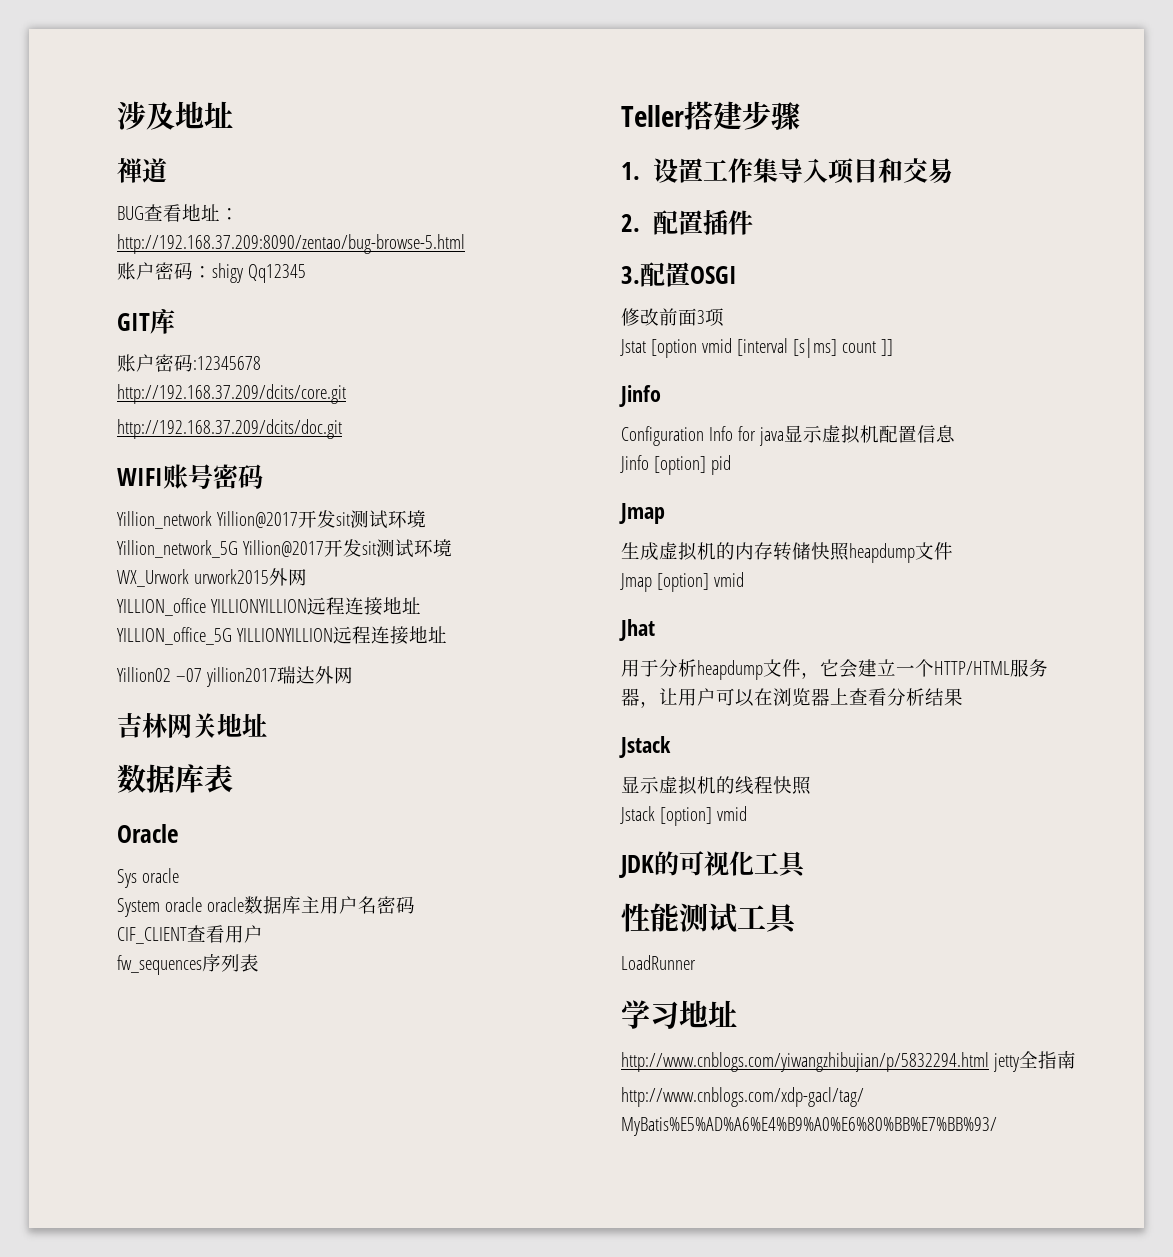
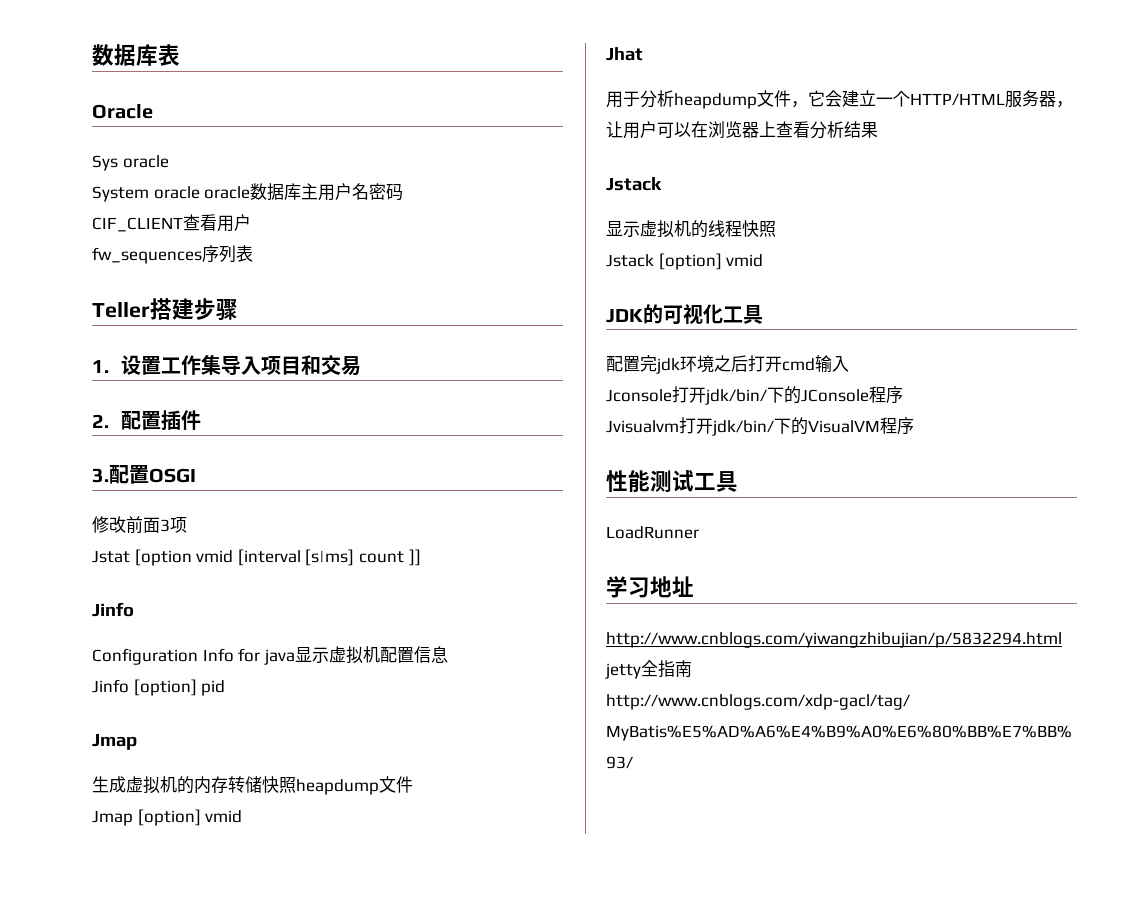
- 涉及地址
- 禅道
- BUG查看地址：http://192.168.37.209:8090/zentao/bug-browse-5.html
- 账户密码：shigy Qq12345
- GIT库
- 账户密码:12345678
- http://192.168.37.209/dcits/core.git
- http://192.168.37.209/dcits/doc.git
- WIFI账号密码
- Yillion_network Yillion@2017开发sit测试环境
- Yillion_network_5G Yillion@2017开发sit测试环境
- WX_Urwork urwork2015外网
- YILLION_office YILLIONYILLION远程连接地址
- YILLION_office_5G YILLIONYILLION远程连接地址
- Yillion02 –07 yillion2017瑞达外网
- 吉林网关地址
+ 配置完jdk环境之后打开cmd输入
+ Jconsole打开jdk/bin/下的JConsole程序
+ Jvisualvm打开jdk/bin/下的VisualVM程序

